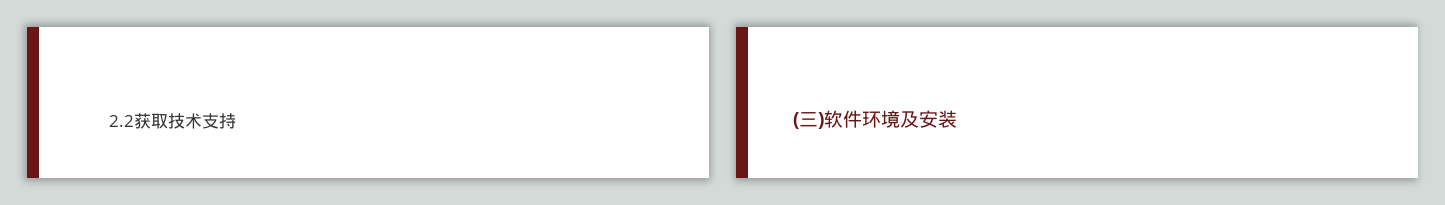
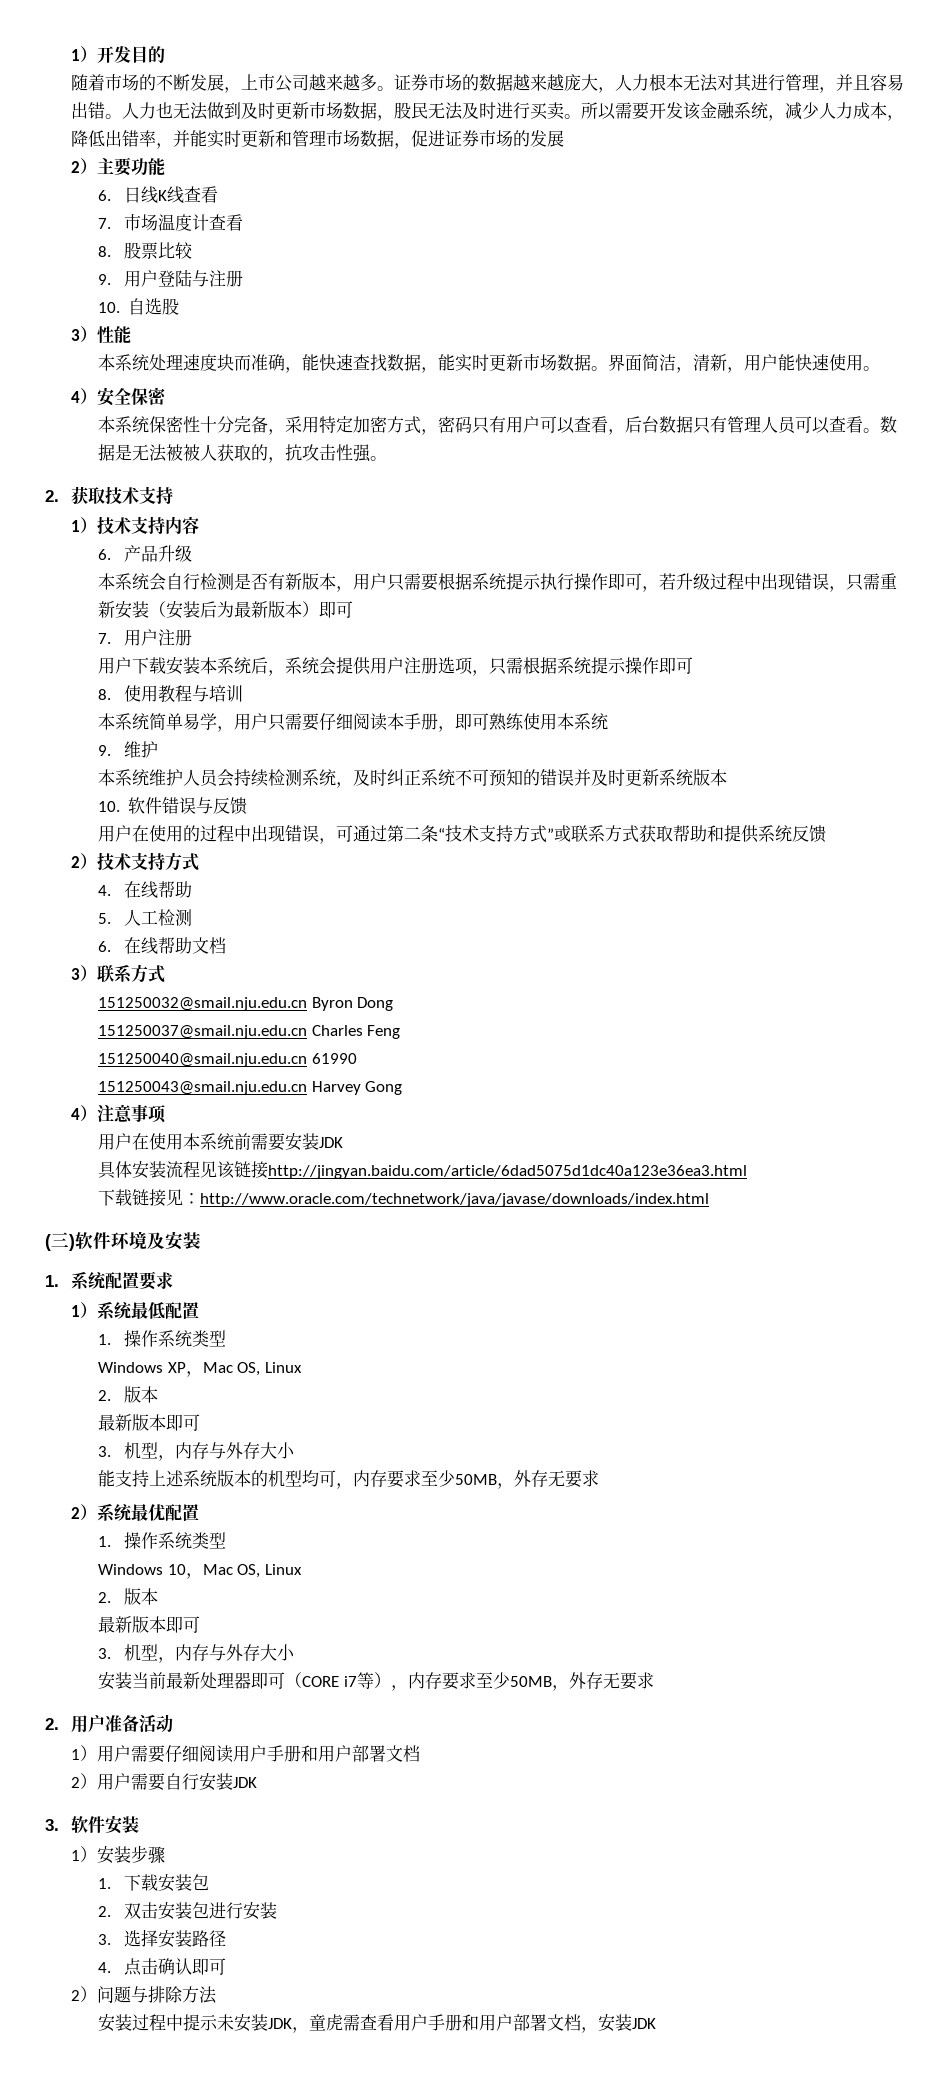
- 2.2获取技术支持
+ 1）开发目的
+ 随着市场的不断发展，上市公司越来越多。证券市场的数据越来越庞大，人力根本无法对其进行管理，并且容易出错。人力也无法做到及时更新市场数据，股民无法及时进行买卖。所以需要开发该金融系统，减少人力成本，降低出错率，并能实时更新和管理市场数据，促进证券市场的发展
+ 2）主要功能
+ 6.日线K线查看
+ 7.市场温度计查看
+ 8.股票比较
+ 9.用户登陆与注册
+ 10.自选股
+ 3）性能
+ 本系统处理速度块而准确，能快速查找数据，能实时更新市场数据。界面简洁，清新，用户能快速使用。
+ 4）安全保密
+ 本系统保密性十分完备，采用特定加密方式，密码只有用户可以查看，后台数据只有管理人员可以查看。数据是无法被被人获取的，抗攻击性强。
+ 2.获取技术支持
+ 1）技术支持内容
+ 6.产品升级
+ 本系统会自行检测是否有新版本，用户只需要根据系统提示执行操作即可，若升级过程中出现错误，只需重新安装（安装后为最新版本）即可
+ 7.用户注册
+ 用户下载安装本系统后，系统会提供用户注册选项，只需根据系统提示操作即可
+ 8.使用教程与培训
+ 本系统简单易学，用户只需要仔细阅读本手册，即可熟练使用本系统
+ 9.维护
+ 本系统维护人员会持续检测系统，及时纠正系统不可预知的错误并及时更新系统版本
+ 10.软件错误与反馈
+ 用户在使用的过程中出现错误，可通过第二条“技术支持方式”或联系方式获取帮助和提供系统反馈
+ 2）技术支持方式
+ 4.在线帮助
+ 5.人工检测
+ 6.在线帮助文档
+ 3）联系方式
+ 151250032@smail.nju.edu.cn Byron Dong
+ 151250037@smail.nju.edu.cn Charles Feng
+ 151250040@smail.nju.edu.cn 61990
+ 151250043@smail.nju.edu.cn Harvey Gong
+ 4）注意事项
+ 用户在使用本系统前需要安装JDK
+ 具体安装流程见该链接http://jingyan.baidu.com/article/6dad5075d1dc40a123e36ea3.html
+ 下载链接见：http://www.oracle.com/technetwork/java/javase/downloads/index.html
+ 1.系统配置要求
+ 1）系统最低配置
+ 1.操作系统类型
+ Windows XP，Mac OS, Linux
+ 2.版本
+ 最新版本即可
+ 3.机型，内存与外存大小
+ 能支持上述系统版本的机型均可，内存要求至少50MB，外存无要求
+ 2）系统最优配置
+ 1.操作系统类型
+ Windows 10，Mac OS, Linux
+ 2.版本
+ 最新版本即可
+ 3.机型，内存与外存大小
+ 安装当前最新处理器即可（CORE i7等），内存要求至少50MB，外存无要求
+ 2.用户准备活动
+ 1）用户需要仔细阅读用户手册和用户部署文档
+ 2）用户需要自行安装JDK
+ 3.软件安装
+ 1）安装步骤
+ 1.下载安装包
+ 2.双击安装包进行安装
+ 3.选择安装路径
+ 4.点击确认即可
+ 2）问题与排除方法
+ 安装过程中提示未安装JDK，童虎需查看用户手册和用户部署文档，安装JDK

